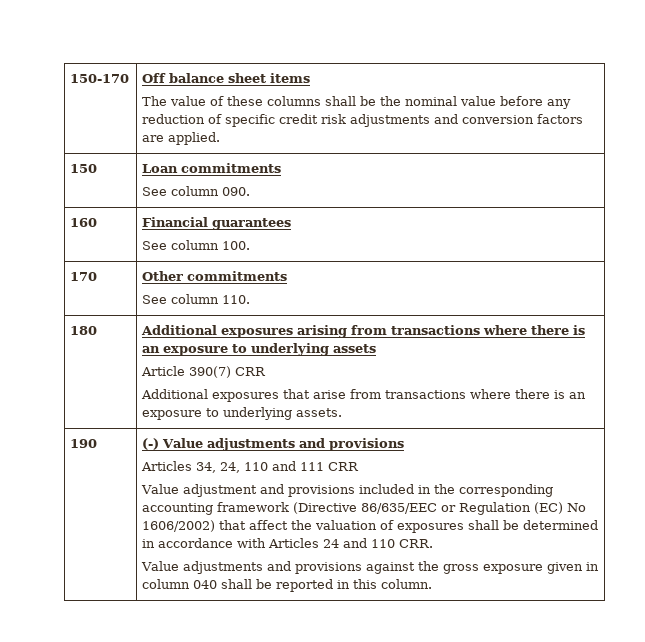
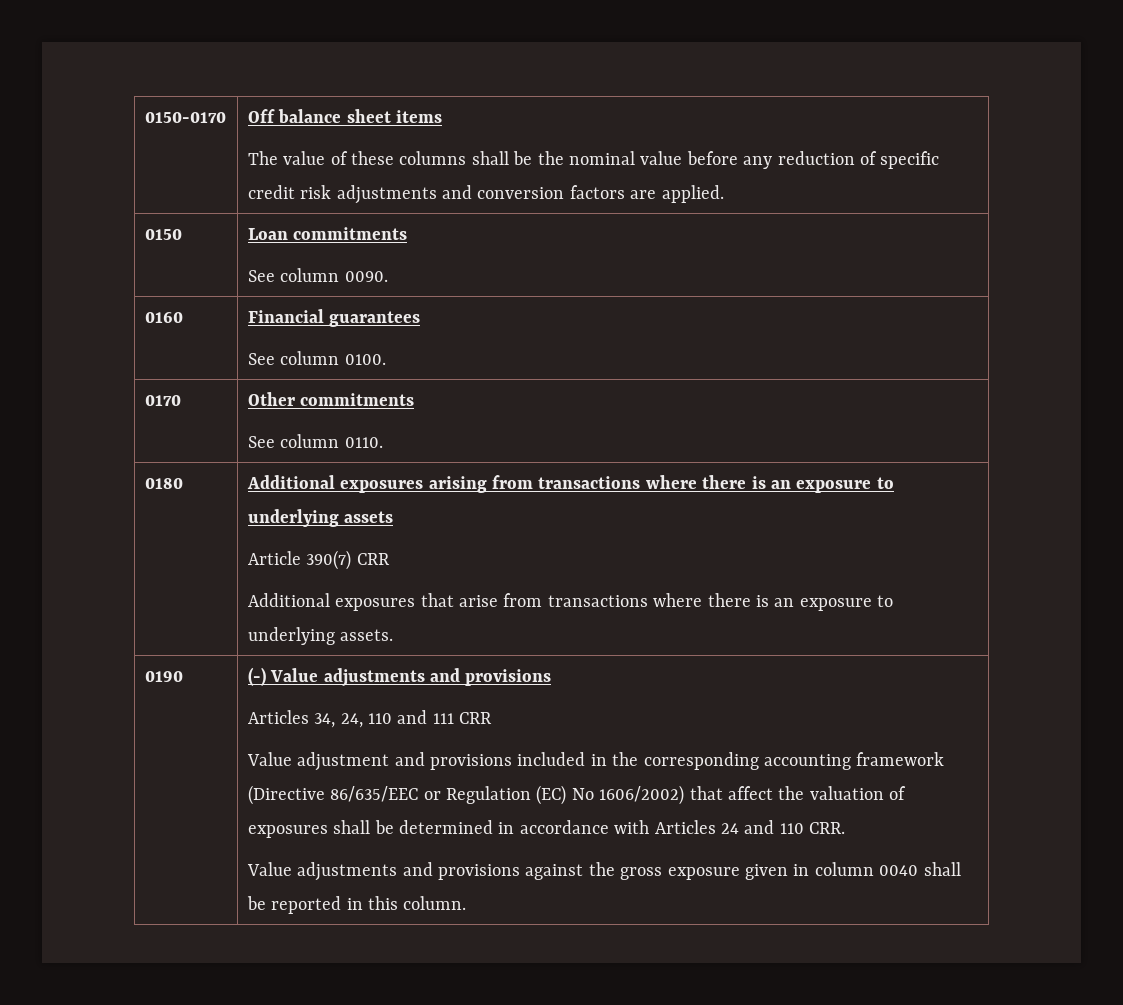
- 150-170 | Off balance sheet items
+ 0150-0170 | Off balance sheet items
- 150 | Loan commitments
- See column 090.
- 160 | Financial guarantees
- See column 100.
- 170 | Other commitments
- See column 110.
- 180 | Additional exposures arising from transactions where there is an exposure to underlying assets
+ 0150 | Loan commitments
+ See column 0090.
+ 0160 | Financial guarantees
+ See column 0100.
+ 0170 | Other commitments
+ See column 0110.
+ 0180 | Additional exposures arising from transactions where there is an exposure to underlying assets
- 190
+ 0190
- Value adjustments and provisions against the gross exposure given in column 040 shall be reported in this column.
+ Value adjustments and provisions against the gross exposure given in column 0040 shall be reported in this column.

